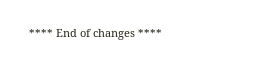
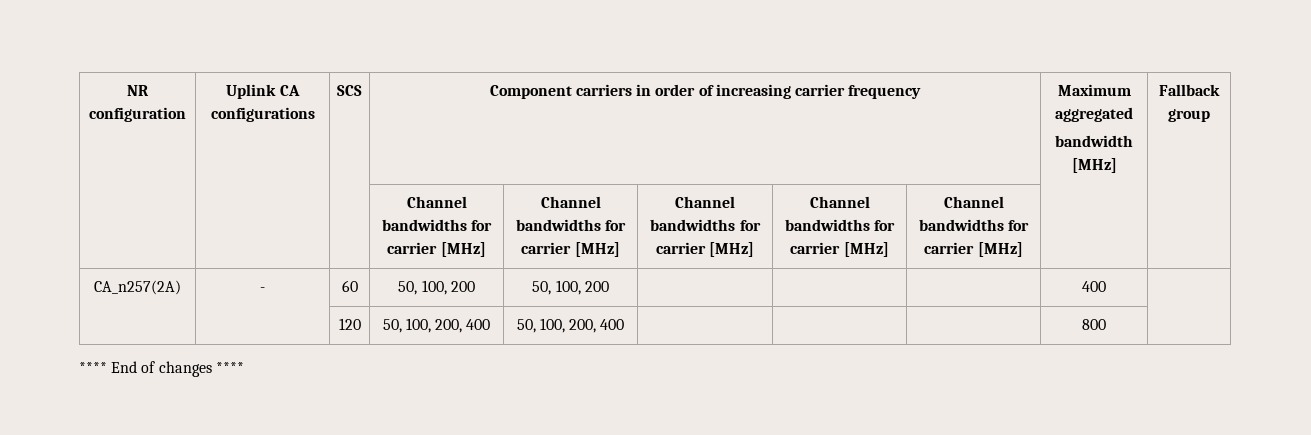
+ NR configuration | Uplink CA configurations | SCS | Component carriers in order of increasing carrier frequency | Maximum aggregated
+ bandwidth [MHz] | Fallback group
+ | | | Channel bandwidths for carrier [MHz] | Channel bandwidths for carrier [MHz] | Channel bandwidths for carrier [MHz] | Channel bandwidths for carrier [MHz] | Channel bandwidths for carrier [MHz] | |
+ CA_n257(2A) | - | 60 | 50, 100, 200 | 50, 100, 200 | | | | 400 |
+ | | 120 | 50, 100, 200, 400 | 50, 100, 200, 400 | | | | 800 |

